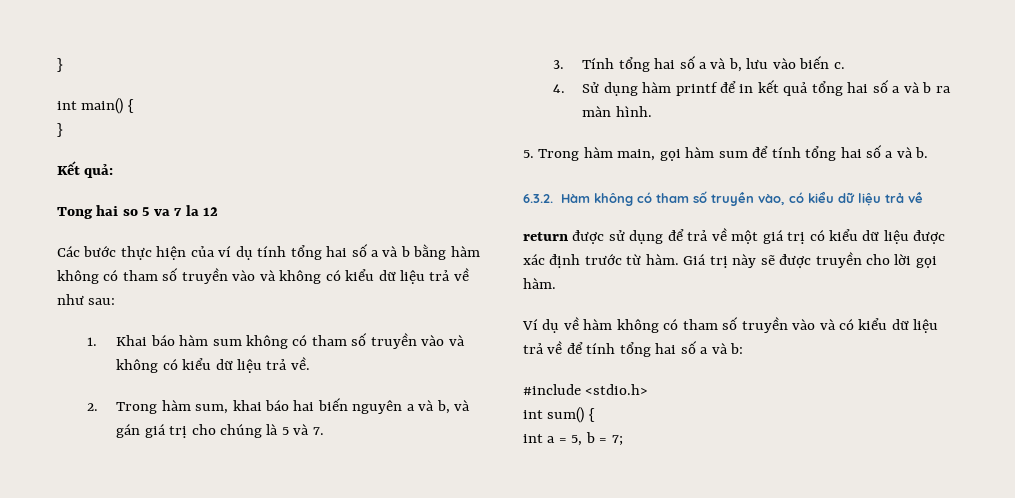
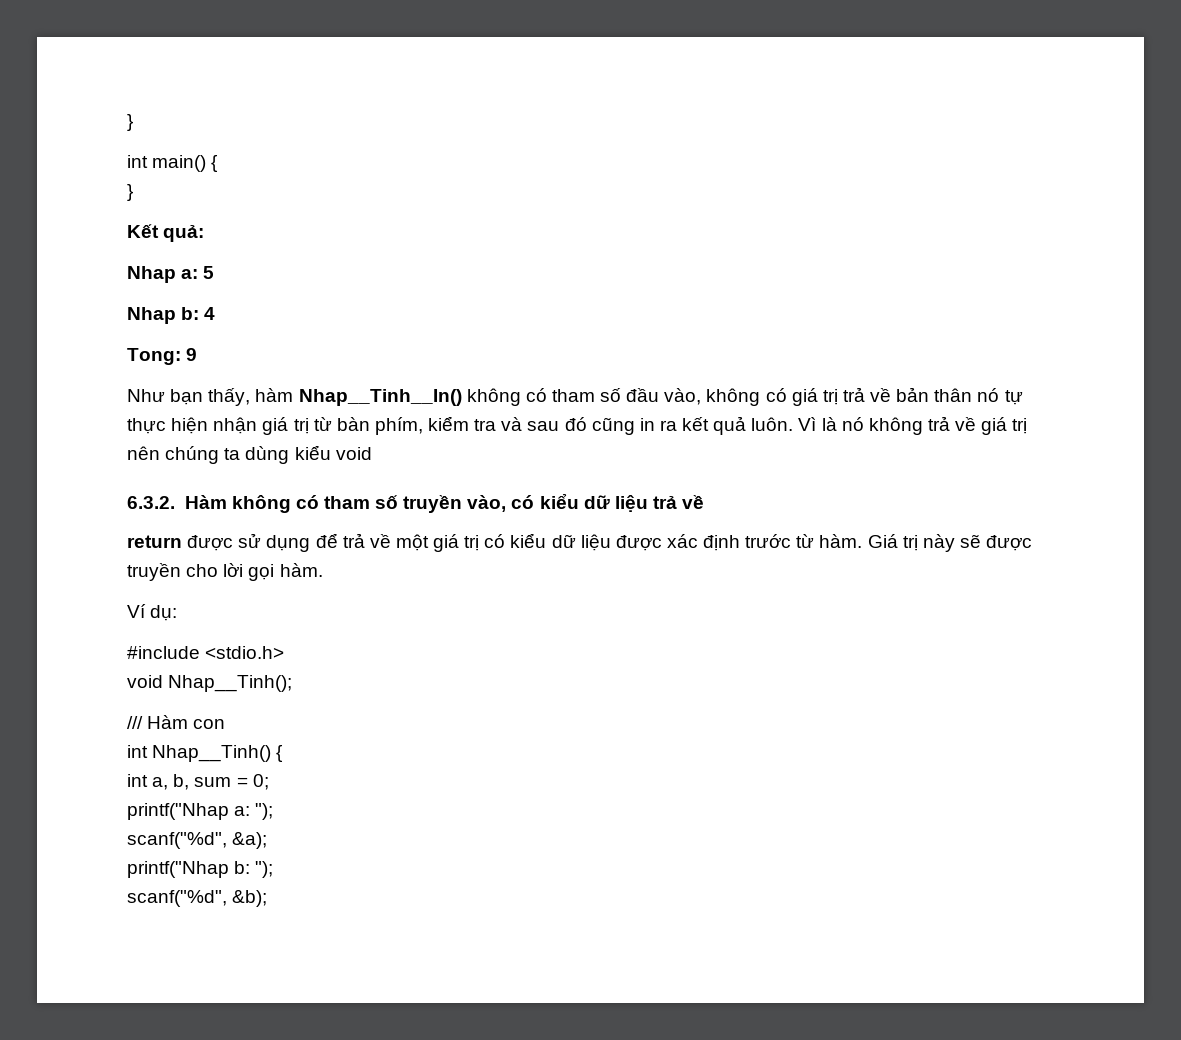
- Tong hai so 5 va 7 la 12
- Các bước thực hiện của ví dụ tính tổng hai số a và b bằng hàm không có tham số truyền vào và không có kiểu dữ liệu trả về như sau:
- 1. Khai báo hàm sum không có tham số truyền vào và không có kiểu dữ liệu trả về.
- 2. Trong hàm sum, khai báo hai biến nguyên a và b, và gán giá trị cho chúng là 5 và 7.
- 3. Tính tổng hai số a và b, lưu vào biến c.
- 4. Sử dụng hàm printf để in kết quả tổng hai số a và b ra màn hình.
- 5. Trong hàm main, gọi hàm sum để tính tổng hai số a và b.
+ Nhap a: 5
+ Nhap b: 4
+ Tong: 9
+ Như bạn thấy, hàm Nhap__Tinh__In() không có tham số đầu vào, không có giá trị trả về bản thân nó tự thực hiện nhận giá trị từ bàn phím, kiểm tra và sau đó cũng in ra kết quả luôn. Vì là nó không trả về giá trị nên chúng ta dùng kiểu void
- Ví dụ về hàm không có tham số truyền vào và có kiểu dữ liệu trả về để tính tổng hai số a và b:
+ Ví dụ:
  #include <stdio.h>
- int sum() {
+ void Nhap__Tinh();
+ /// Hàm con
+ int Nhap__Tinh() {
- int a = 5, b = 7;
+ int a, b, sum = 0;
+ printf("Nhap a: ");
+ scanf("%d", &a);
+ printf("Nhap b: ");
+ scanf("%d", &b);

